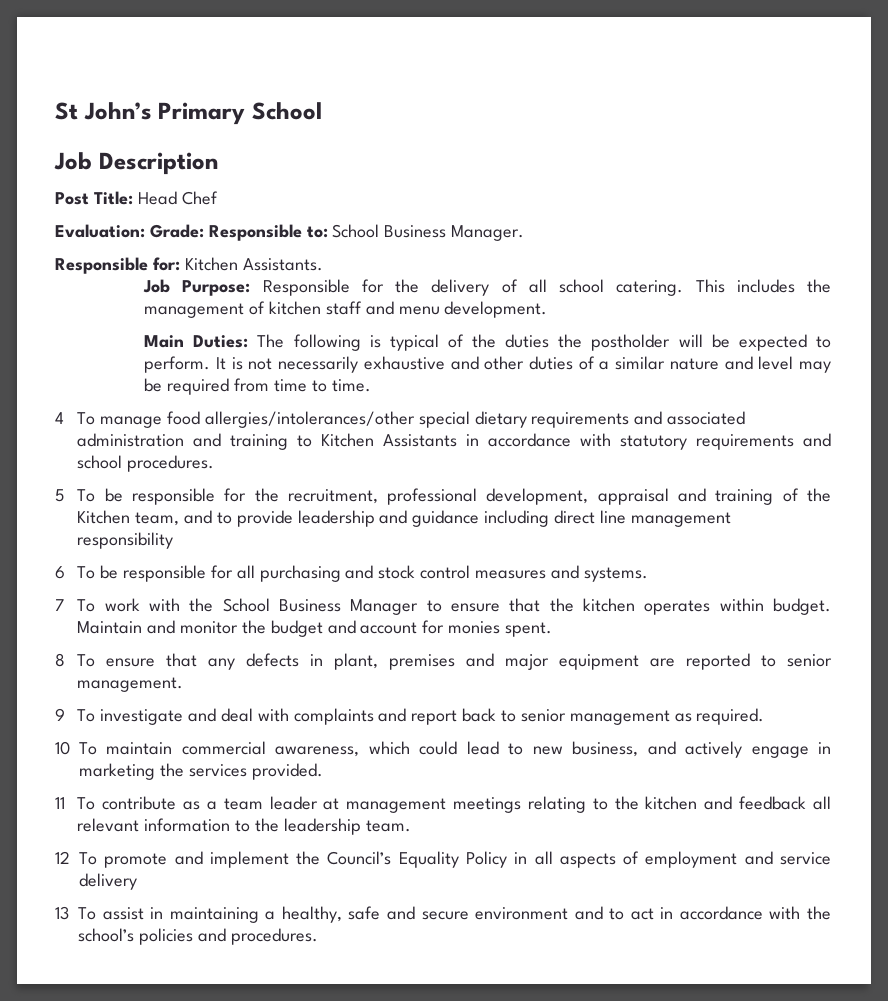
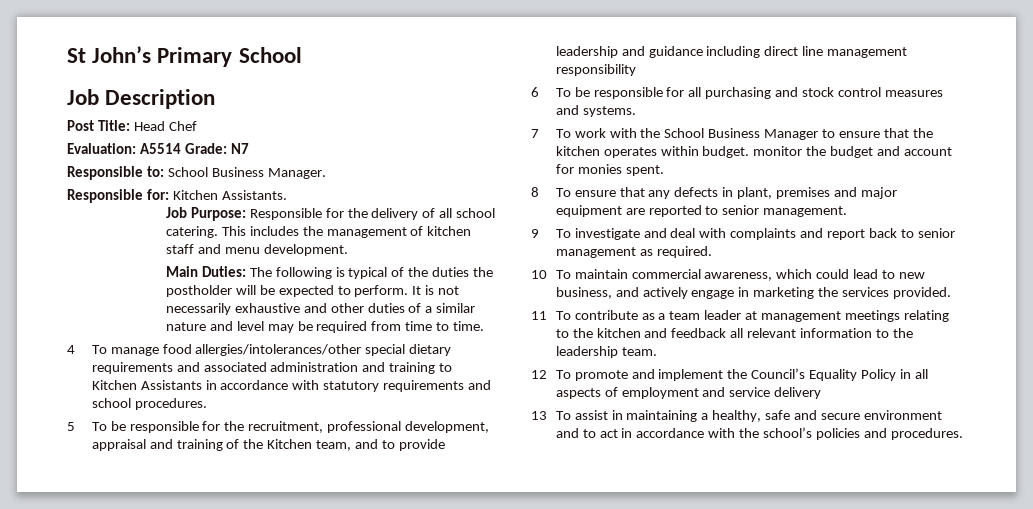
- Evaluation: Grade: Responsible to: School Business Manager.
+ Evaluation: A5514 Grade: N7
+ Responsible to: School Business Manager.
- 7 To work with the School Business Manager to ensure that the kitchen operates within budget. Maintain and monitor the budget and account for monies spent.
+ 7 To work with the School Business Manager to ensure that the kitchen operates within budget. monitor the budget and account for monies spent.

